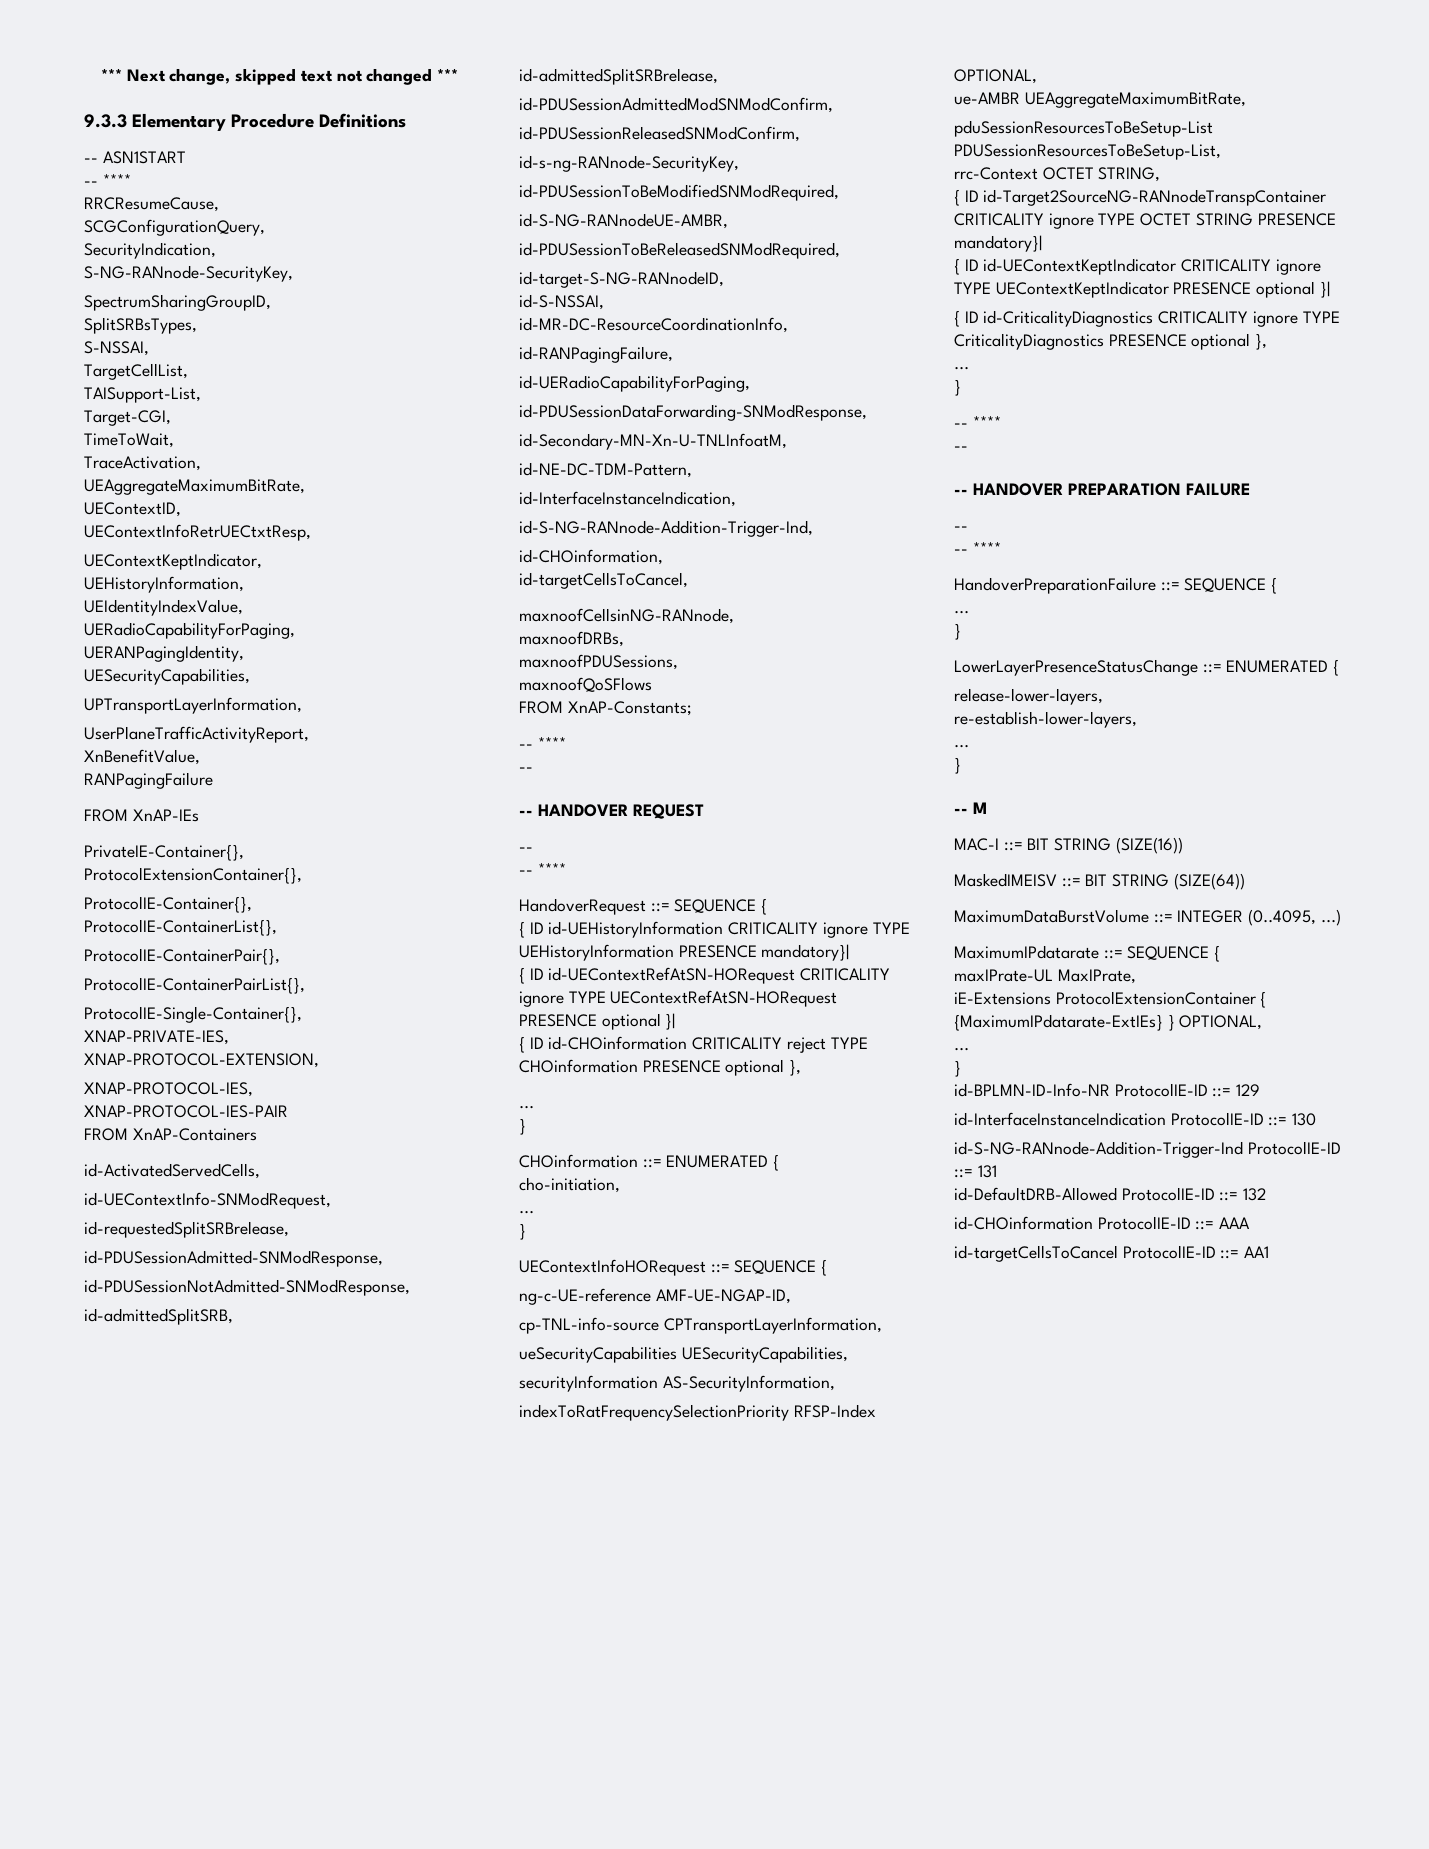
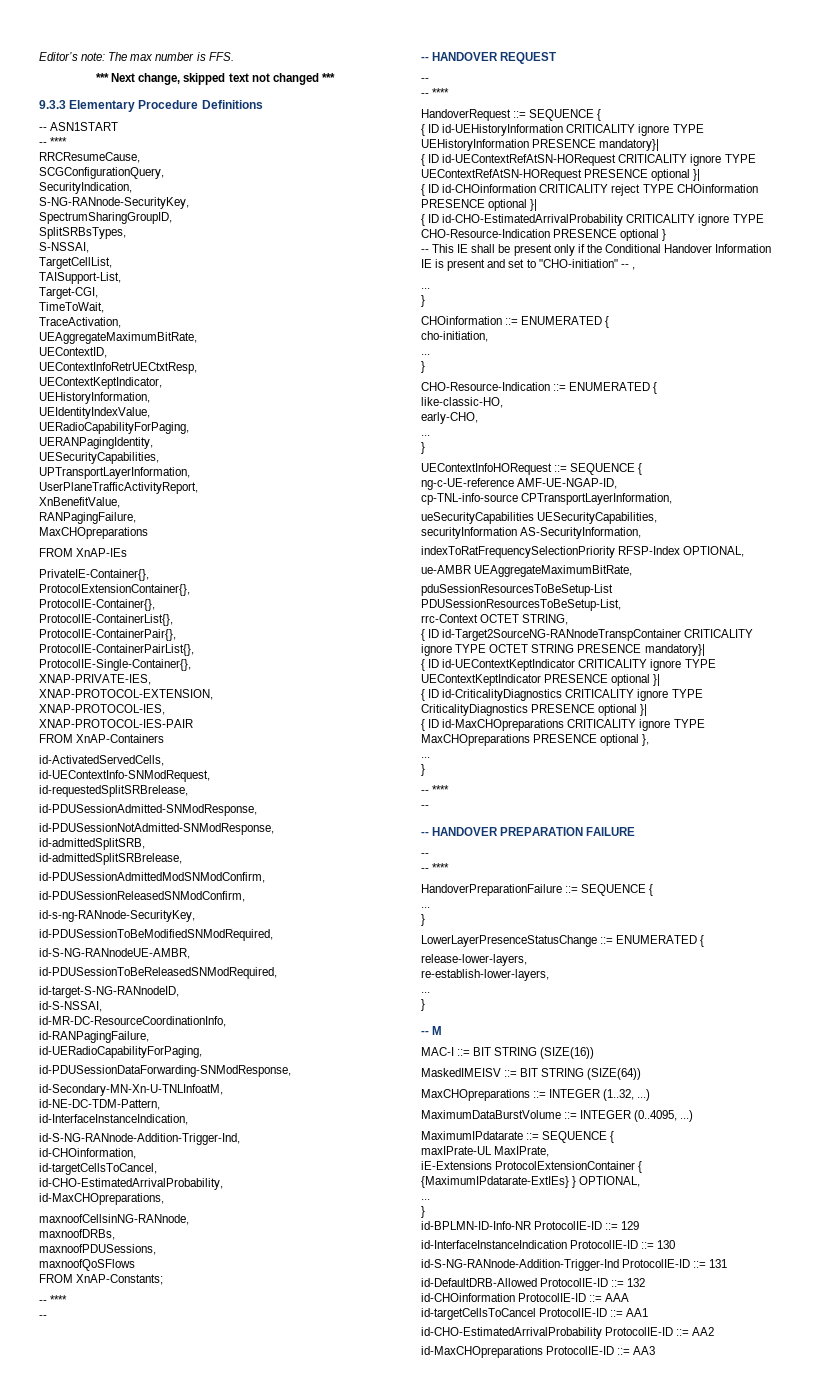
+ Editor’s note: The max number is FFS.
- RANPagingFailure
+ RANPagingFailure,
+ MaxCHOpreparations
+ id-CHO-EstimatedArrivalProbability,
+ id-MaxCHOpreparations,
- { ID id-CHOinformation CRITICALITY reject TYPE CHOinformation PRESENCE optional },
+ { ID id-CHOinformation CRITICALITY reject TYPE CHOinformation PRESENCE optional }|
+ { ID id-CHO-EstimatedArrivalProbability CRITICALITY ignore TYPE CHO-Resource-Indication PRESENCE optional }
+ -- This IE shall be present only if the Conditional Handover Information IE is present and set to "CHO-initiation" -- ,
+ CHO-Resource-Indication ::= ENUMERATED {
+ like-classic-HO,
+ early-CHO,
+ ...
+ }
- { ID id-CriticalityDiagnostics CRITICALITY ignore TYPE CriticalityDiagnostics PRESENCE optional },
+ { ID id-CriticalityDiagnostics CRITICALITY ignore TYPE CriticalityDiagnostics PRESENCE optional }|
+ { ID id-MaxCHOpreparations CRITICALITY ignore TYPE MaxCHOpreparations PRESENCE optional },
+ MaxCHOpreparations ::= INTEGER (1..32, ...)
+ id-CHO-EstimatedArrivalProbability ProtocolIE-ID ::= AA2
+ id-MaxCHOpreparations ProtocolIE-ID ::= AA3

